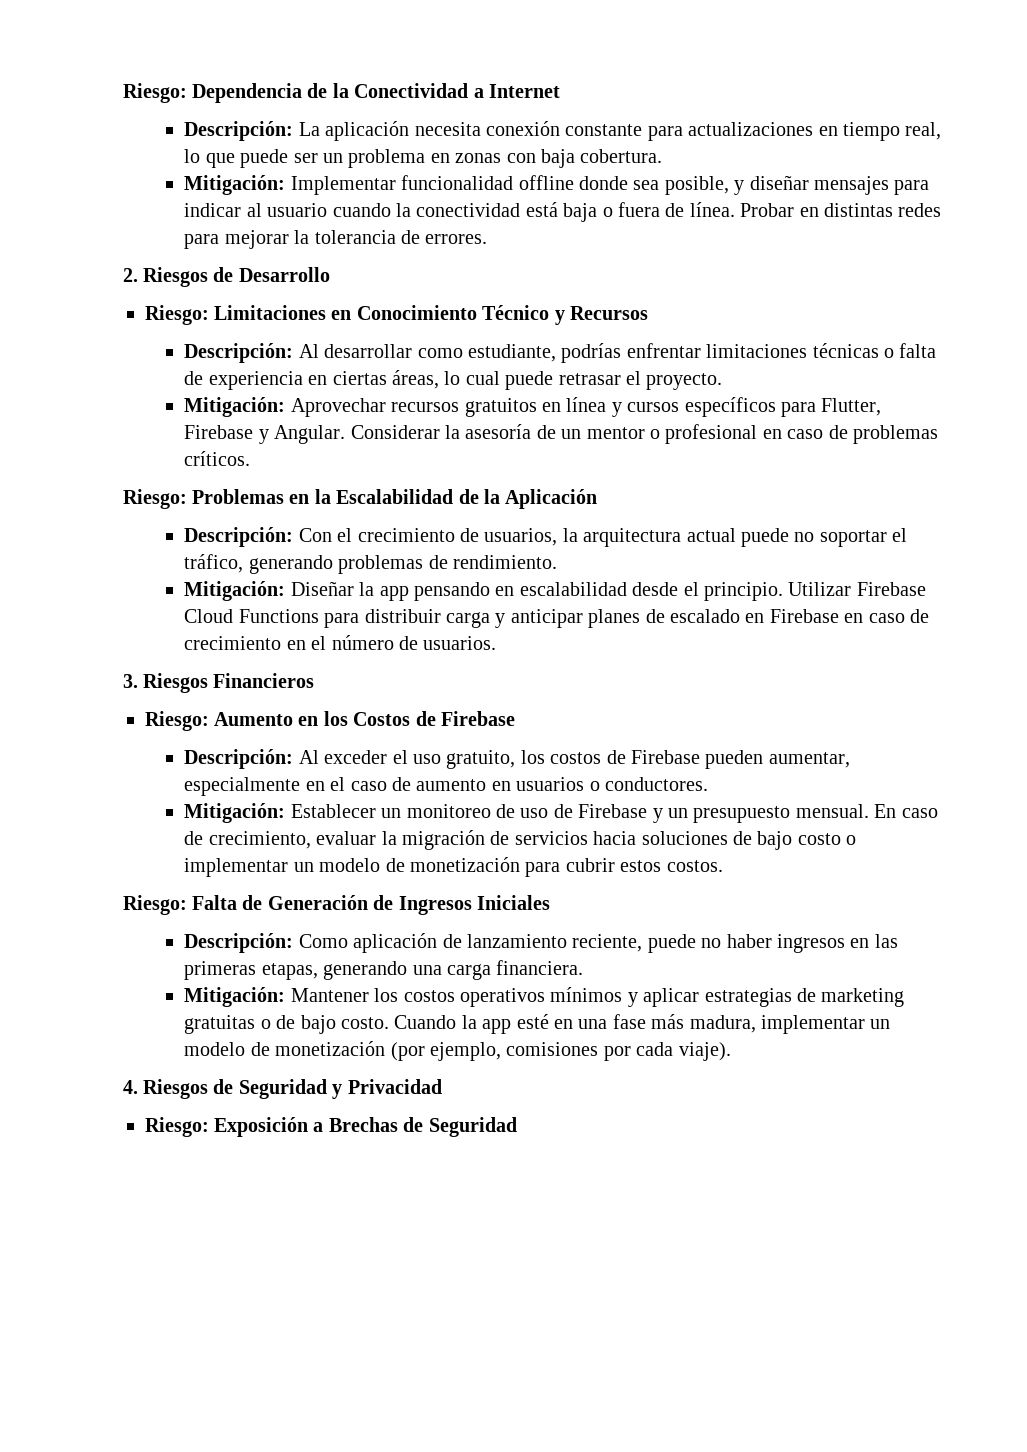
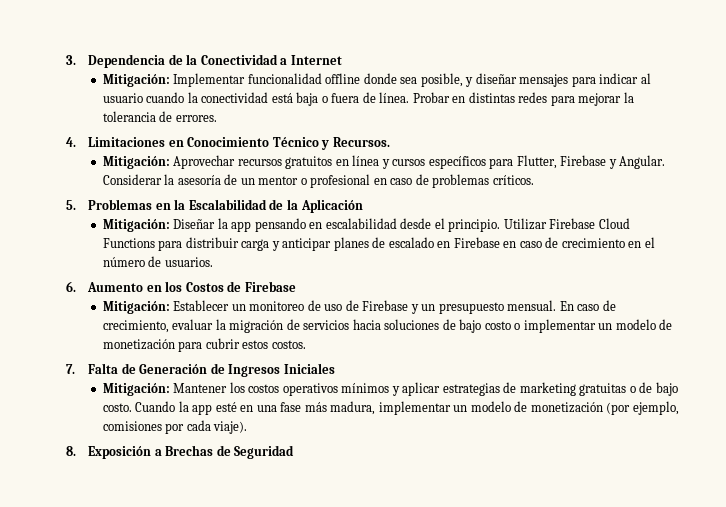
- Riesgo: Dependencia de la Conectividad a Internet
+ 3. Dependencia de la Conectividad a Internet
- Descripción: La aplicación necesita conexión constante para actualizaciones en tiempo real, lo que puede ser un problema en zonas con baja cobertura.
- 2. Riesgos de Desarrollo
- Riesgo: Limitaciones en Conocimiento Técnico y Recursos
- Descripción: Al desarrollar como estudiante, podrías enfrentar limitaciones técnicas o falta de experiencia en ciertas áreas, lo cual puede retrasar el proyecto.
+ 4. Limitaciones en Conocimiento Técnico y Recursos.
- Riesgo: Problemas en la Escalabilidad de la Aplicación
+ 5. Problemas en la Escalabilidad de la Aplicación
- Descripción: Con el crecimiento de usuarios, la arquitectura actual puede no soportar el tráfico, generando problemas de rendimiento.
- 3. Riesgos Financieros
- Riesgo: Aumento en los Costos de Firebase
+ 6. Aumento en los Costos de Firebase
- Descripción: Al exceder el uso gratuito, los costos de Firebase pueden aumentar, especialmente en el caso de aumento en usuarios o conductores.
- Riesgo: Falta de Generación de Ingresos Iniciales
+ 7. Falta de Generación de Ingresos Iniciales
- Descripción: Como aplicación de lanzamiento reciente, puede no haber ingresos en las primeras etapas, generando una carga financiera.
- 4. Riesgos de Seguridad y Privacidad
- Riesgo: Exposición a Brechas de Seguridad
+ 8. Exposición a Brechas de Seguridad

